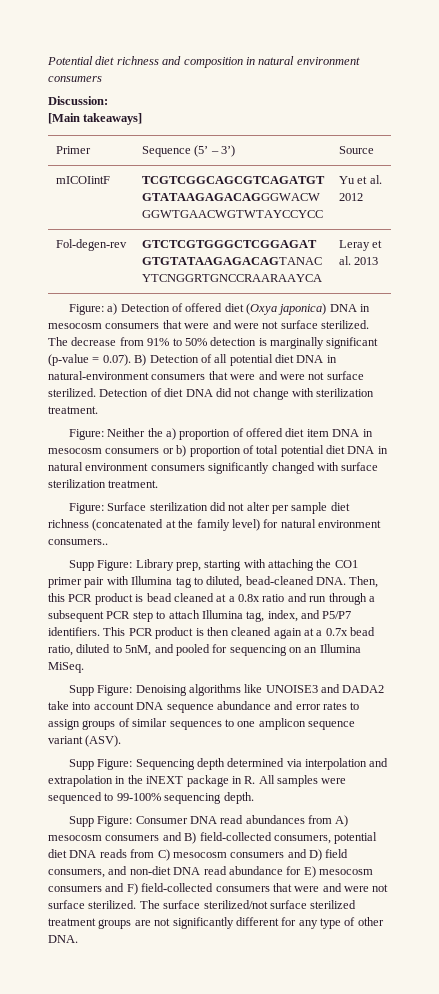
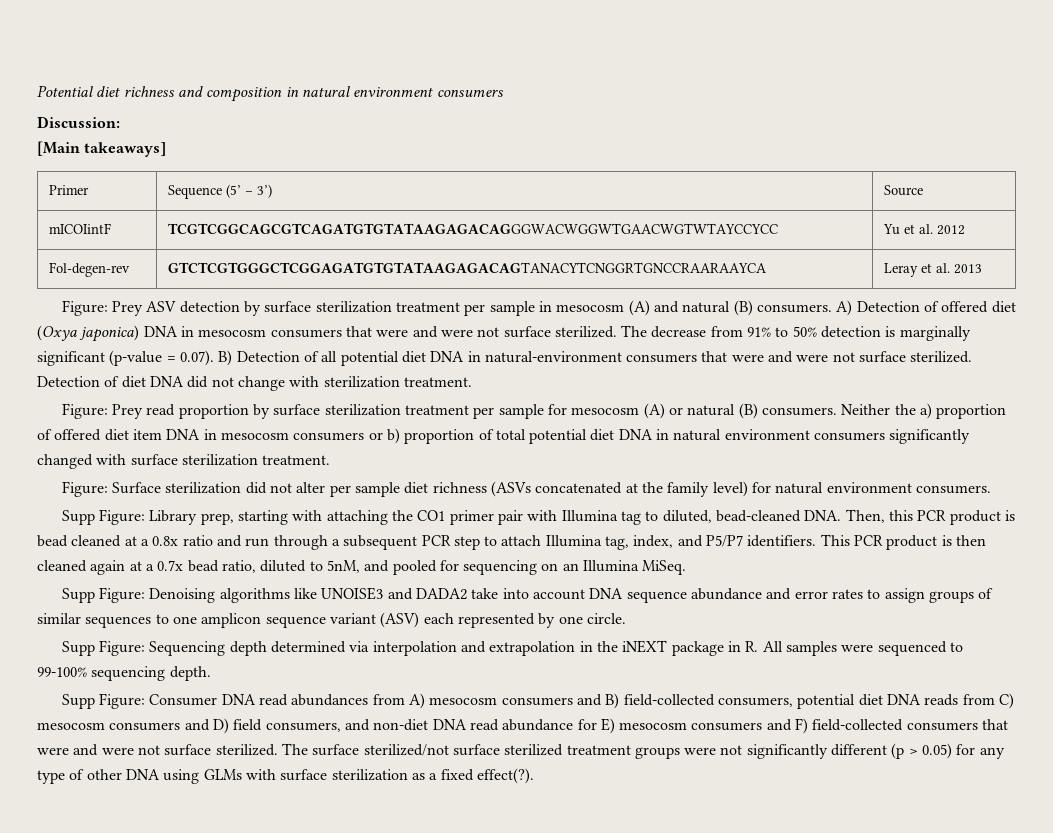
- Figure: a) Detection of offered diet (Oxya japonica) DNA in mesocosm consumers that were and were not surface sterilized.
+ Figure: Prey ASV detection by surface sterilization treatment per sample in mesocosm (A) and natural (B) consumers. A) Detection of offered diet (Oxya japonica) DNA in mesocosm consumers that were and were not surface sterilized.
- Figure: Neither the a) proportion of offered diet item DNA in mesocosm consumers or b) proportion of total potential diet DNA in natural environment consumers significantly changed with surface sterilization treatment.
+ Figure: Prey read proportion by surface sterilization treatment per sample for mesocosm (A) or natural (B) consumers. Neither the a) proportion of offered diet item DNA in mesocosm consumers or b) proportion of total potential diet DNA in natural environment consumers significantly changed with surface sterilization treatment.
- Figure: Surface sterilization did not alter per sample diet richness (concatenated at the family level) for natural environment consumers..
+ Figure: Surface sterilization did not alter per sample diet richness (ASVs concatenated at the family level) for natural environment consumers.
- Supp Figure: Denoising algorithms like UNOISE3 and DADA2 take into account DNA sequence abundance and error rates to assign groups of similar sequences to one amplicon sequence variant (ASV).
+ Supp Figure: Denoising algorithms like UNOISE3 and DADA2 take into account DNA sequence abundance and error rates to assign groups of similar sequences to one amplicon sequence variant (ASV) each represented by one circle.
- The surface sterilized/not surface sterilized treatment groups are not significantly different for any type of other DNA.
+ The surface sterilized/not surface sterilized treatment groups were not significantly different (p > 0.05) for any type of other DNA using GLMs with surface sterilization as a fixed effect(?).

